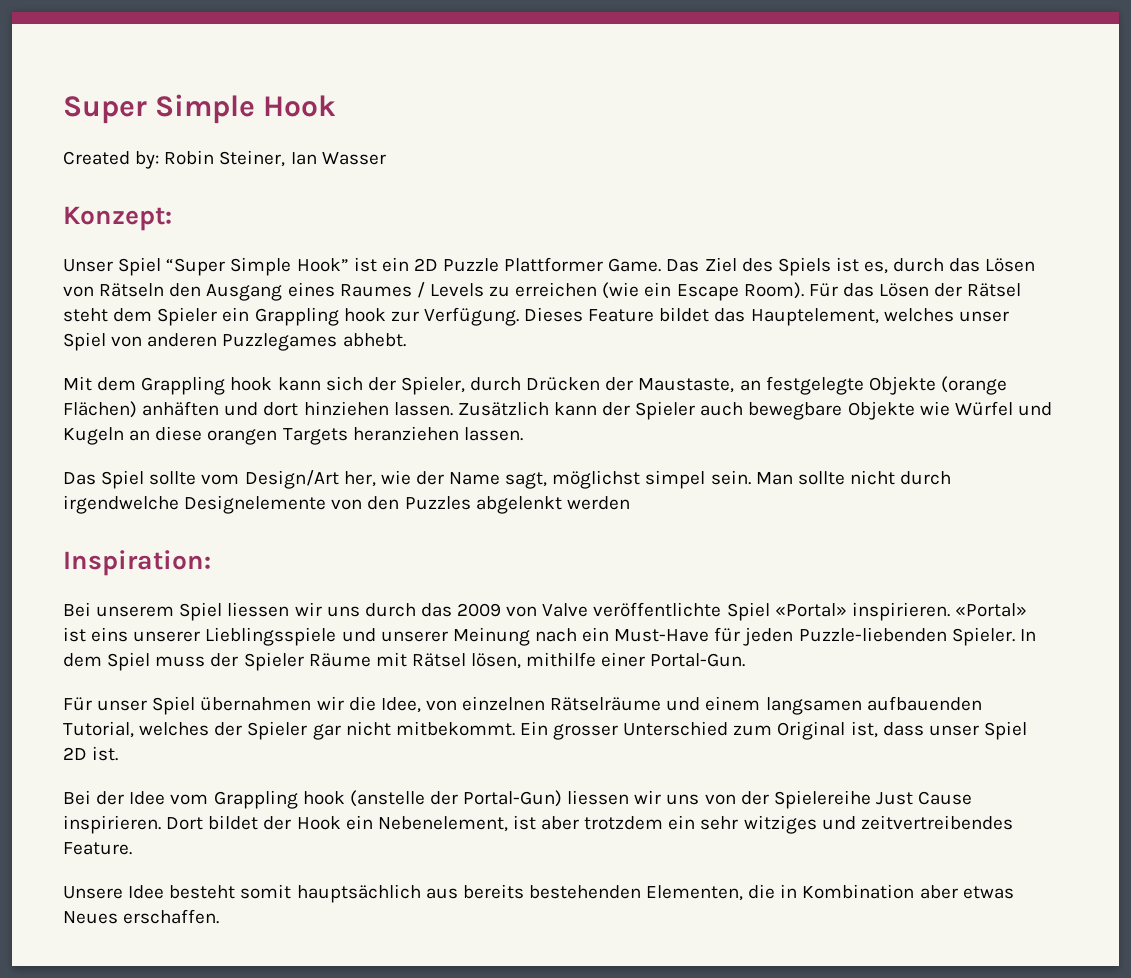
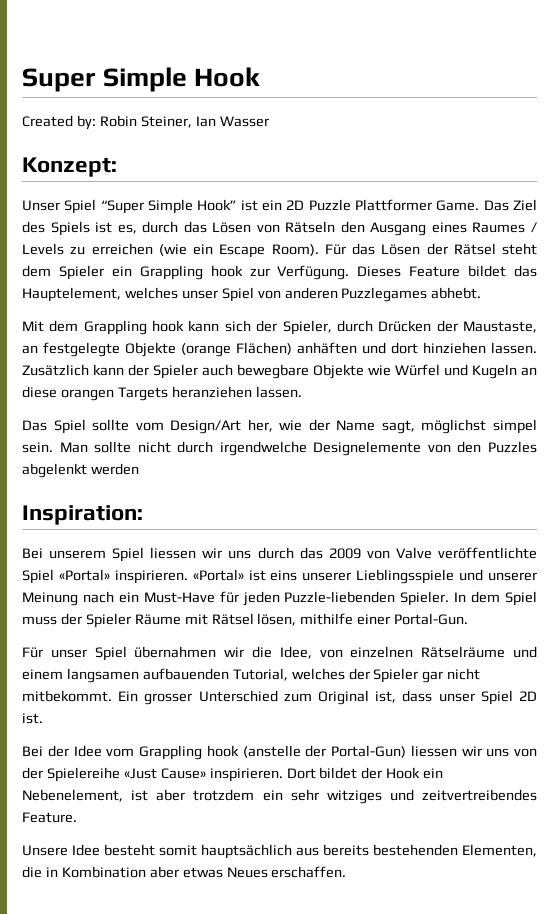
- Bei der Idee vom Grappling hook (anstelle der Portal-Gun) liessen wir uns von der Spielereihe Just Cause inspirieren.
+ Bei der Idee vom Grappling hook (anstelle der Portal-Gun) liessen wir uns von der Spielereihe «Just Cause» inspirieren.

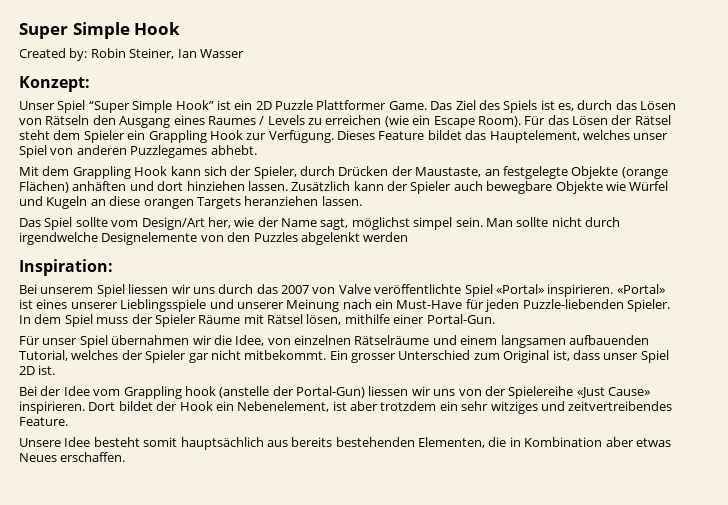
- Für das Lösen der Rätsel steht dem Spieler ein Grappling hook zur Verfügung.
+ Für das Lösen der Rätsel steht dem Spieler ein Grappling Hook zur Verfügung.
- Mit dem Grappling hook kann sich der Spieler, durch Drücken der Maustaste, an festgelegte Objekte (orange Flächen) anhäften und dort hinziehen lassen.
+ Mit dem Grappling Hook kann sich der Spieler, durch Drücken der Maustaste, an festgelegte Objekte (orange Flächen) anhäften und dort hinziehen lassen.
- Bei unserem Spiel liessen wir uns durch das 2009 von Valve veröffentlichte Spiel «Portal» inspirieren.
+ Bei unserem Spiel liessen wir uns durch das 2007 von Valve veröffentlichte Spiel «Portal» inspirieren.
- «Portal» ist eins unserer Lieblingsspiele und unserer Meinung nach ein Must-Have für jeden Puzzle-liebenden Spieler.
+ «Portal» ist eines unserer Lieblingsspiele und unserer Meinung nach ein Must-Have für jeden Puzzle-liebenden Spieler.

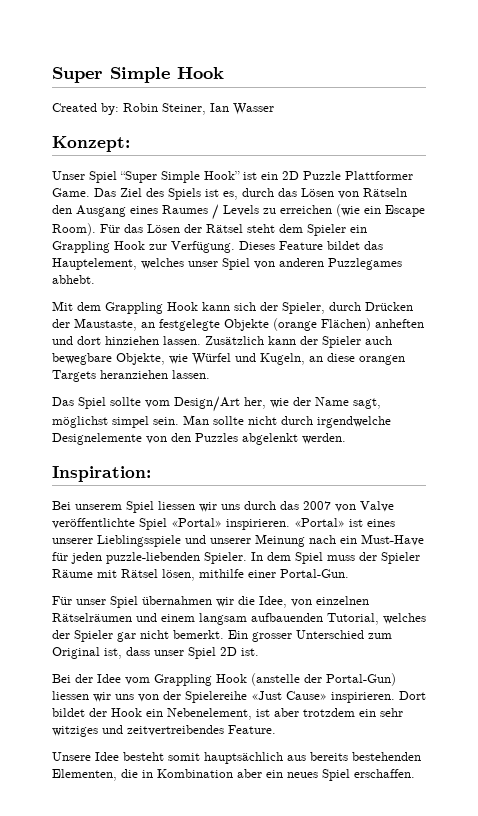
- Mit dem Grappling Hook kann sich der Spieler, durch Drücken der Maustaste, an festgelegte Objekte (orange Flächen) anhäften und dort hinziehen lassen.
+ Mit dem Grappling Hook kann sich der Spieler, durch Drücken der Maustaste, an festgelegte Objekte (orange Flächen) anheften und dort hinziehen lassen.
- Zusätzlich kann der Spieler auch bewegbare Objekte wie Würfel und Kugeln an diese orangen Targets heranziehen lassen.
+ Zusätzlich kann der Spieler auch bewegbare Objekte, wie Würfel und Kugeln, an diese orangen Targets heranziehen lassen.
- Man sollte nicht durch irgendwelche Designelemente von den Puzzles abgelenkt werden
+ Man sollte nicht durch irgendwelche Designelemente von den Puzzles abgelenkt werden.
- «Portal» ist eines unserer Lieblingsspiele und unserer Meinung nach ein Must-Have für jeden Puzzle-liebenden Spieler.
+ «Portal» ist eines unserer Lieblingsspiele und unserer Meinung nach ein Must-Have für jeden puzzle-liebenden Spieler.
- Für unser Spiel übernahmen wir die Idee, von einzelnen Rätselräume und einem langsamen aufbauenden Tutorial, welches der Spieler gar nicht mitbekommt.
+ Für unser Spiel übernahmen wir die Idee, von einzelnen Rätselräumen und einem langsam aufbauenden Tutorial, welches der Spieler gar nicht bemerkt.
- Bei der Idee vom Grappling hook (anstelle der Portal-Gun) liessen wir uns von der Spielereihe «Just Cause» inspirieren.
+ Bei der Idee vom Grappling Hook (anstelle der Portal-Gun) liessen wir uns von der Spielereihe «Just Cause» inspirieren.
- Unsere Idee besteht somit hauptsächlich aus bereits bestehenden Elementen, die in Kombination aber etwas Neues erschaffen.
+ Unsere Idee besteht somit hauptsächlich aus bereits bestehenden Elementen, die in Kombination aber ein neues Spiel erschaffen.

